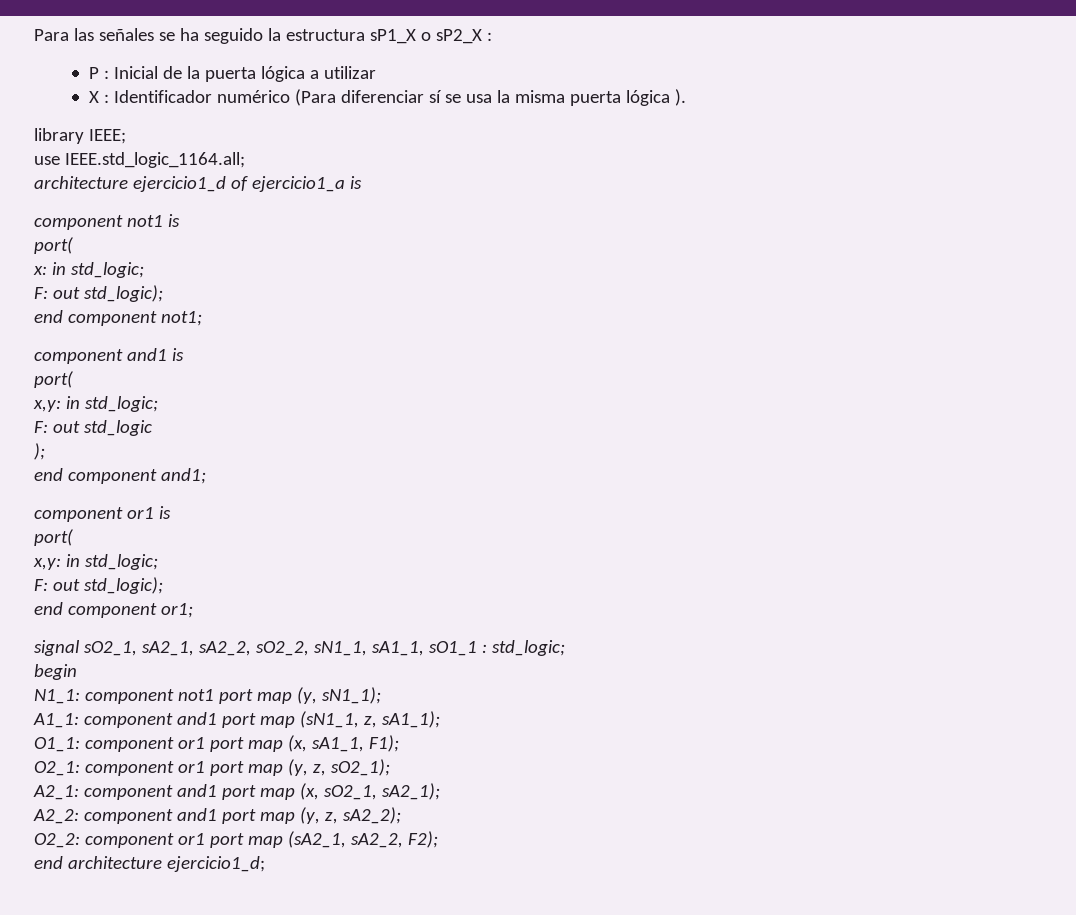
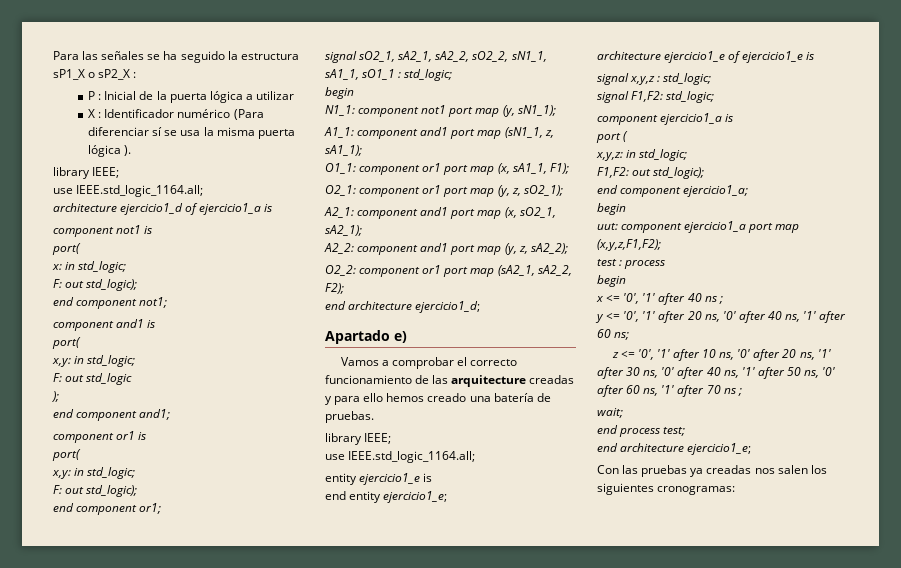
+ Apartado e)
+ Vamos a comprobar el correcto funcionamiento de las arquitecture creadas y para ello hemos creado una batería de pruebas.
+ library IEEE;
+ use IEEE.std_logic_1164.all;
+ entity ejercicio1_e is
+ end entity ejercicio1_e;
+ architecture ejercicio1_e of ejercicio1_e is
+ signal x,y,z : std_logic;
+ signal F1,F2: std_logic;
+ component ejercicio1_a is
+ port (
+ x,y,z: in std_logic;
+ F1,F2: out std_logic);
+ end component ejercicio1_a;
+ begin
+ uut: component ejercicio1_a port map (x,y,z,F1,F2);
+ test : process
+ begin
+ x <= '0', '1' after 40 ns ;
+ y <= '0', '1' after 20 ns, '0' after 40 ns, '1' after 60 ns;
+ z <= '0', '1' after 10 ns, '0' after 20 ns, '1' after 30 ns, '0' after 40 ns, '1' after 50 ns, '0' after 60 ns, '1' after 70 ns ;
+ wait;
+ end process test;
+ end architecture ejercicio1_e;
+ Con las pruebas ya creadas nos salen los siguientes cronogramas:

